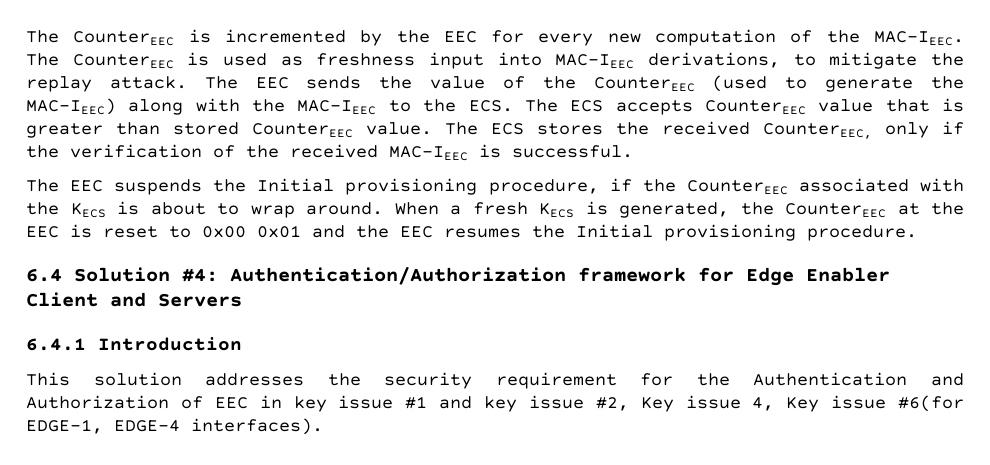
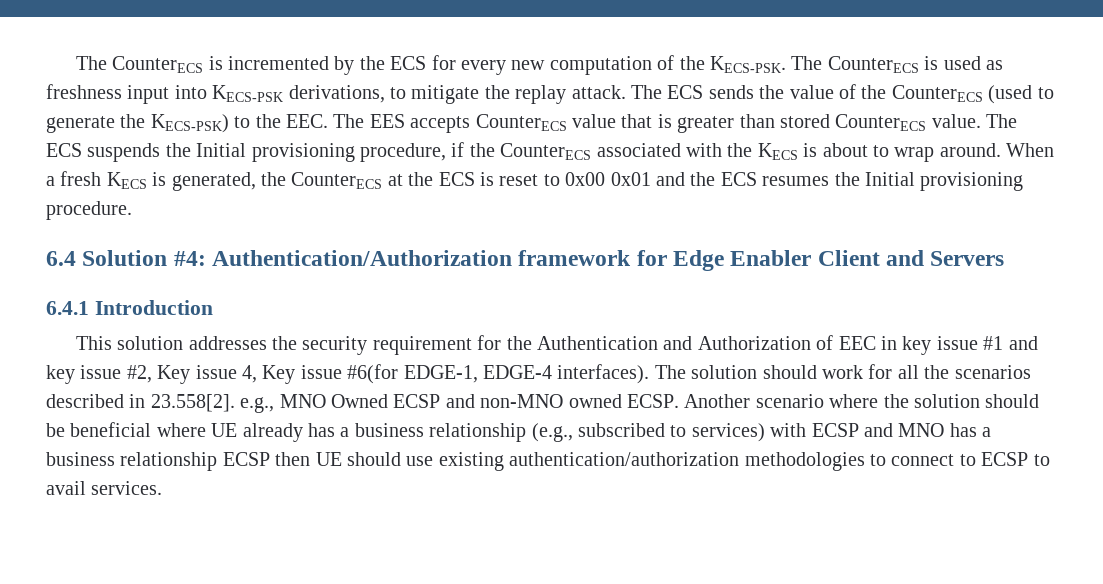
- The CounterEEC is incremented by the EEC for every new computation of the MAC-IEEC. The CounterEEC is used as freshness input into MAC-IEEC derivations, to mitigate the replay attack.
+ The CounterECS is incremented by the ECS for every new computation of the KECS-PSK. The CounterECS is used as freshness input into KECS-PSK derivations, to mitigate the replay attack.
- The EEC sends the value of the CounterEEC (used to generate the MAC-IEEC) along with the MAC-IEEC to the ECS. The ECS accepts CounterEEC value that is greater than stored CounterEEC value.
+ The ECS sends the value of the CounterECS (used to generate the KECS-PSK) to the EEC. The EES accepts CounterECS value that is greater than stored CounterECS value.
- The ECS stores the received CounterEEC, only if the verification of the received MAC-IEEC is successful.
- The EEC suspends the Initial provisioning procedure, if the CounterEEC associated with the KECS is about to wrap around.
+ The ECS suspends the Initial provisioning procedure, if the CounterECS associated with the KECS is about to wrap around.
- When a fresh KECS is generated, the CounterEEC at the EEC is reset to 0x00 0x01 and the EEC resumes the Initial provisioning procedure.
+ When a fresh KECS is generated, the CounterECS at the ECS is reset to 0x00 0x01 and the ECS resumes the Initial provisioning procedure.
+ The solution should work for all the scenarios described in 23.558[2]. e.g., MNO Owned ECSP and non-MNO owned ECSP. Another scenario where the solution should be beneficial where UE already has a business relationship (e.g., subscribed to services) with ECSP and MNO has a business relationship ECSP then UE should use existing authentication/authorization methodologies to connect to ECSP to avail services.

